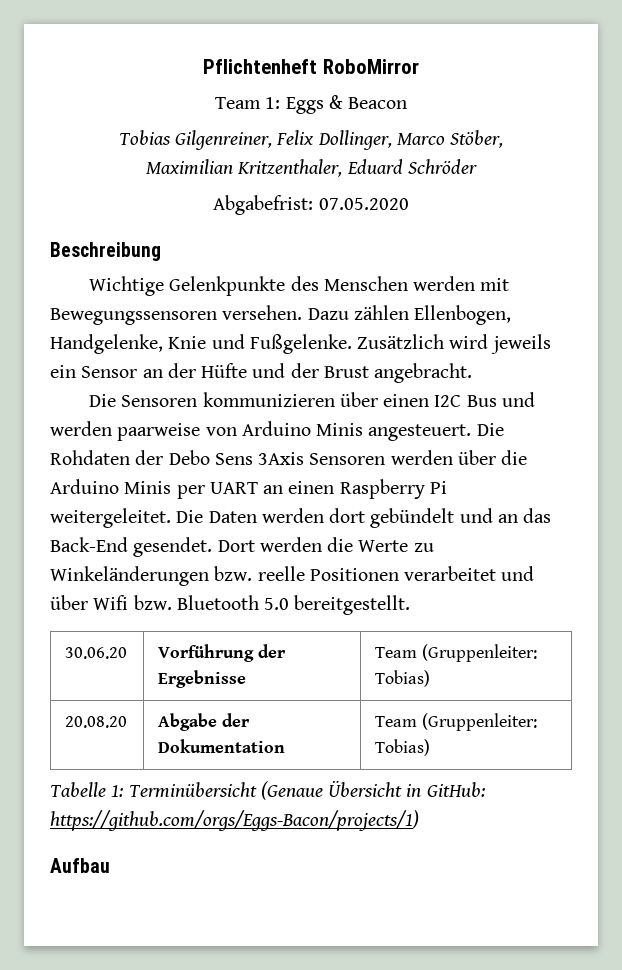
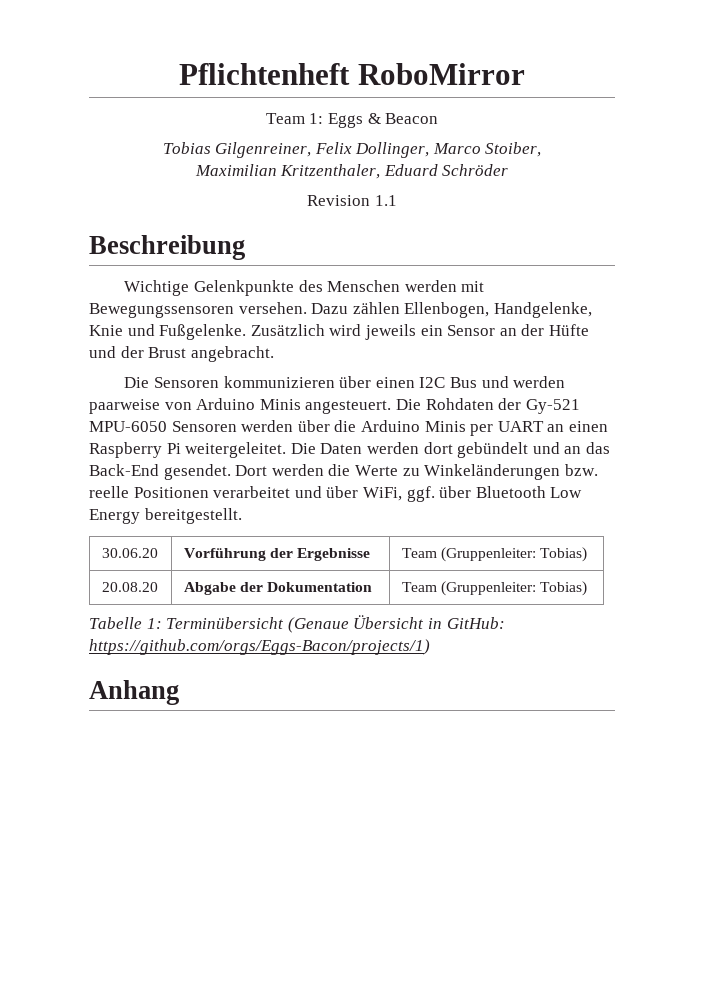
- Tobias Gilgenreiner, Felix Dollinger, Marco Stöber,
+ Tobias Gilgenreiner, Felix Dollinger, Marco Stoiber,
- Abgabefrist: 07.05.2020
+ Revision 1.1
- Die Rohdaten der Debo Sens 3Axis Sensoren werden über die Arduino Minis per UART an einen Raspberry Pi weitergeleitet.
+ Die Rohdaten der Gy-521 MPU-6050 Sensoren werden über die Arduino Minis per UART an einen Raspberry Pi weitergeleitet.
- Dort werden die Werte zu Winkeländerungen bzw. reelle Positionen verarbeitet und über Wifi bzw. Bluetooth 5.0 bereitgestellt.
+ Dort werden die Werte zu Winkeländerungen bzw. reelle Positionen verarbeitet und über WiFi, ggf. über Bluetooth Low Energy bereitgestellt.
- Aufbau
+ Anhang

